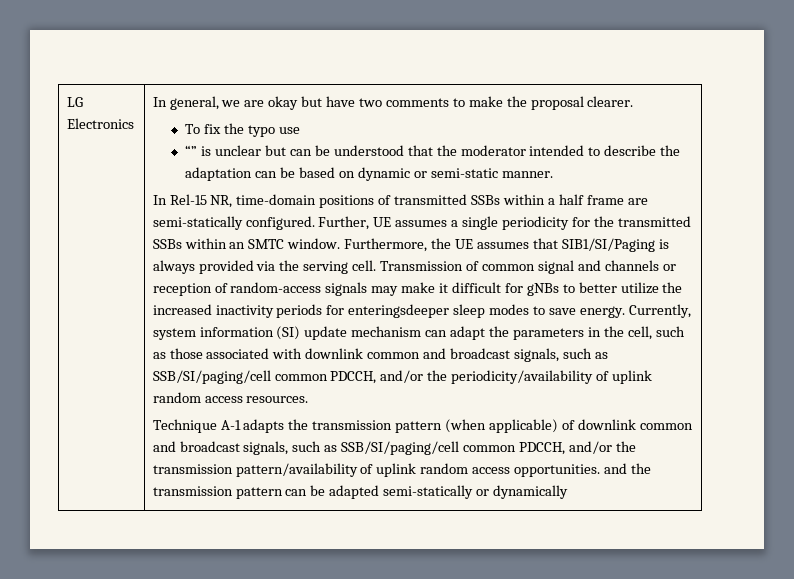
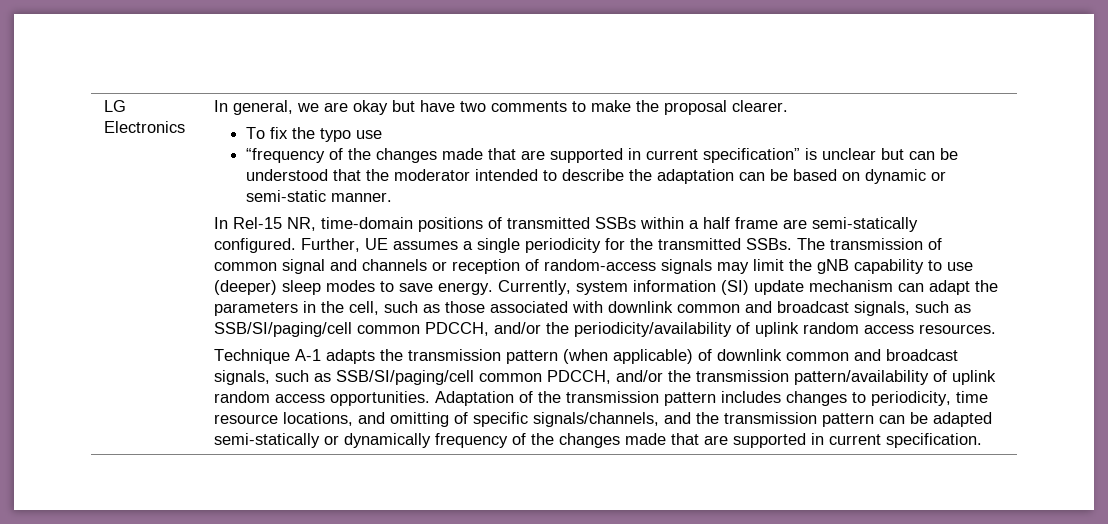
- “” is unclear but can be understood that the moderator intended to describe the adaptation can be based on dynamic or semi-static manner.
+ “frequency of the changes made that are supported in current specification” is unclear but can be understood that the moderator intended to describe the adaptation can be based on dynamic or semi-static manner.
- Further, UE assumes a single periodicity for the transmitted SSBs within an SMTC window. Furthermore, the UE assumes that SIB1/SI/Paging is always provided via the serving cell. Transmission of common signal and channels or reception of random-access signals may make it difficult for gNBs to better utilize the increased inactivity periods for enteringsdeeper sleep modes to save energy.
+ Further, UE assumes a single periodicity for the transmitted SSBs. The transmission of common signal and channels or reception of random-access signals may limit the gNB capability to use (deeper) sleep modes to save energy.
- Technique A-1 adapts the transmission pattern (when applicable) of downlink common and broadcast signals, such as SSB/SI/paging/cell common PDCCH, and/or the transmission pattern/availability of uplink random access opportunities. and the transmission pattern can be adapted semi-statically or dynamically
+ Technique A-1 adapts the transmission pattern (when applicable) of downlink common and broadcast signals, such as SSB/SI/paging/cell common PDCCH, and/or the transmission pattern/availability of uplink random access opportunities. Adaptation of the transmission pattern includes changes to periodicity, time resource locations, and omitting of specific signals/channels, and the transmission pattern can be adapted semi-statically or dynamically frequency of the changes made that are supported in current specification.

